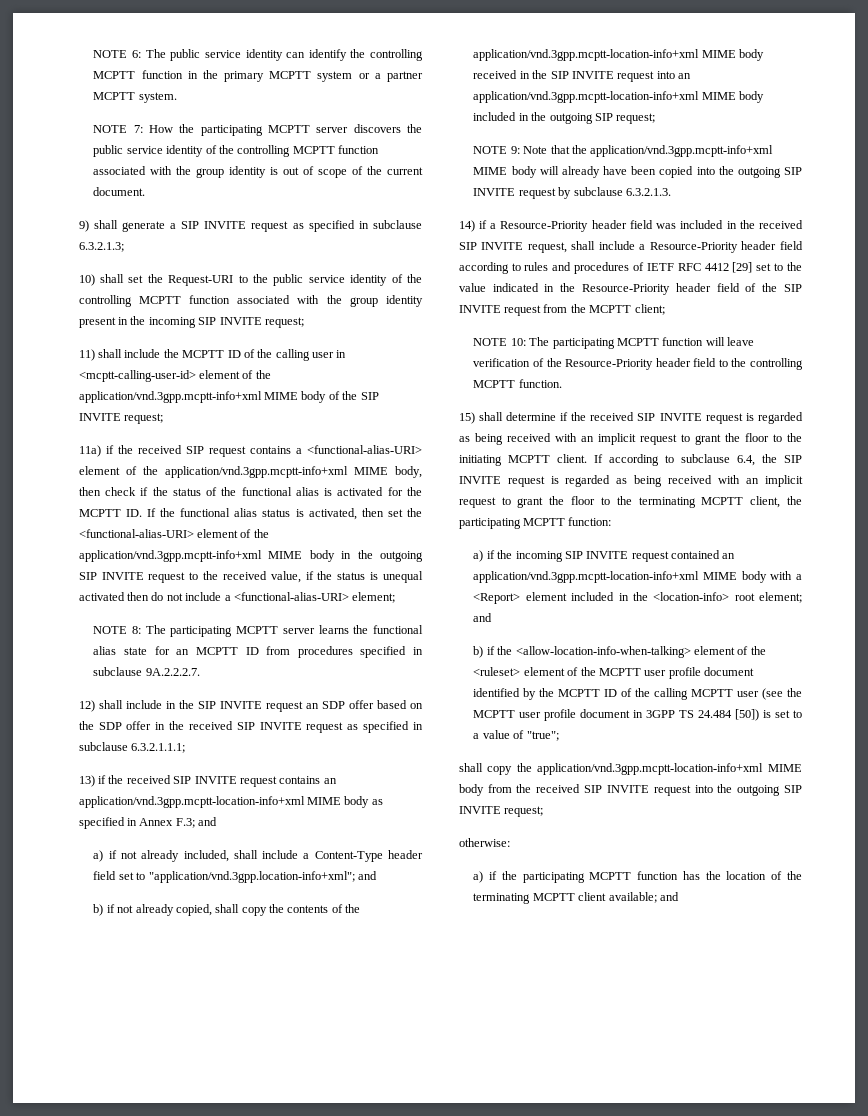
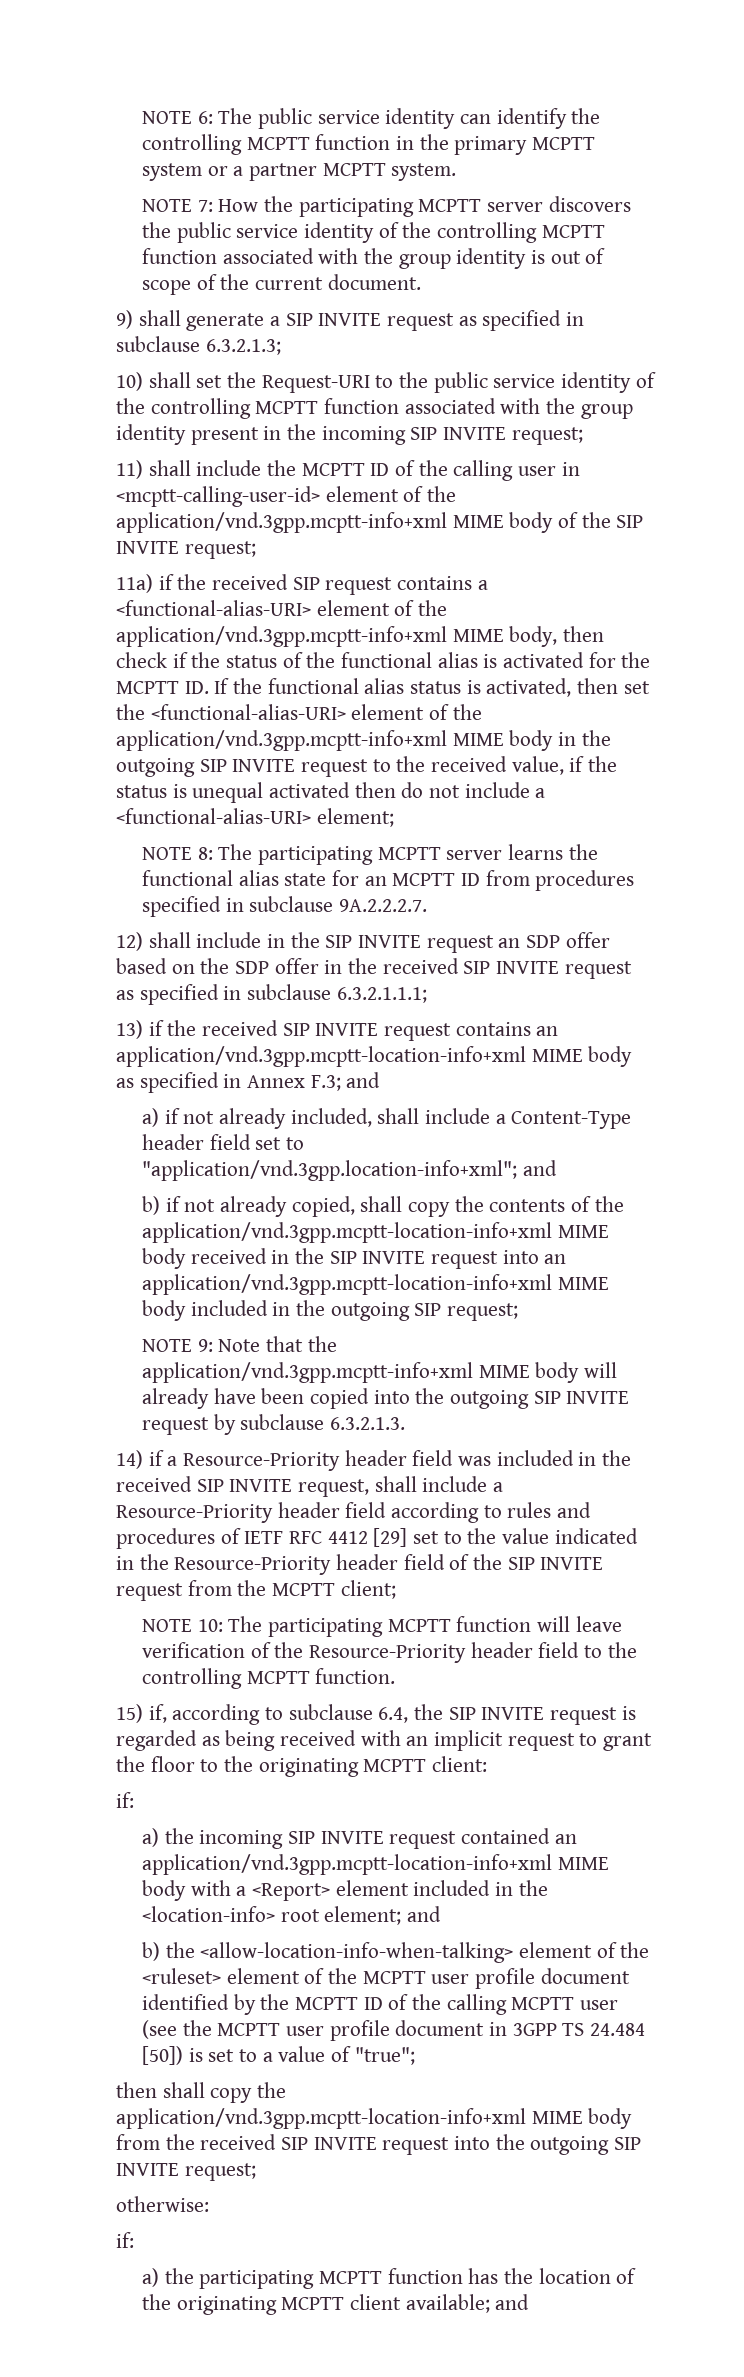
- 15) shall determine if the received SIP INVITE request is regarded as being received with an implicit request to grant the floor to the initiating MCPTT client. If according to subclause 6.4, the SIP INVITE request is regarded as being received with an implicit request to grant the floor to the terminating MCPTT client, the participating MCPTT function:
- a) if the incoming SIP INVITE request contained an application/vnd.3gpp.mcptt-location-info+xml MIME body with a <Report> element included in the <location-info> root element; and
+ 15) if, according to subclause 6.4, the SIP INVITE request is regarded as being received with an implicit request to grant the floor to the originating MCPTT client:
+ if:
+ a) the incoming SIP INVITE request contained an application/vnd.3gpp.mcptt-location-info+xml MIME body with a <Report> element included in the <location-info> root element; and
- b) if the <allow-location-info-when-talking> element of the <ruleset> element of the MCPTT user profile document identified by the MCPTT ID of the calling MCPTT user (see the MCPTT user profile document in 3GPP TS 24.484 [50]) is set to a value of "true";
+ b) the <allow-location-info-when-talking> element of the <ruleset> element of the MCPTT user profile document identified by the MCPTT ID of the calling MCPTT user (see the MCPTT user profile document in 3GPP TS 24.484 [50]) is set to a value of "true";
- shall copy the application/vnd.3gpp.mcptt-location-info+xml MIME body from the received SIP INVITE request into the outgoing SIP INVITE request;
+ then shall copy the application/vnd.3gpp.mcptt-location-info+xml MIME body from the received SIP INVITE request into the outgoing SIP INVITE request;
  otherwise:
- a) if the participating MCPTT function has the location of the terminating MCPTT client available; and
+ if:
+ a) the participating MCPTT function has the location of the originating MCPTT client available; and

